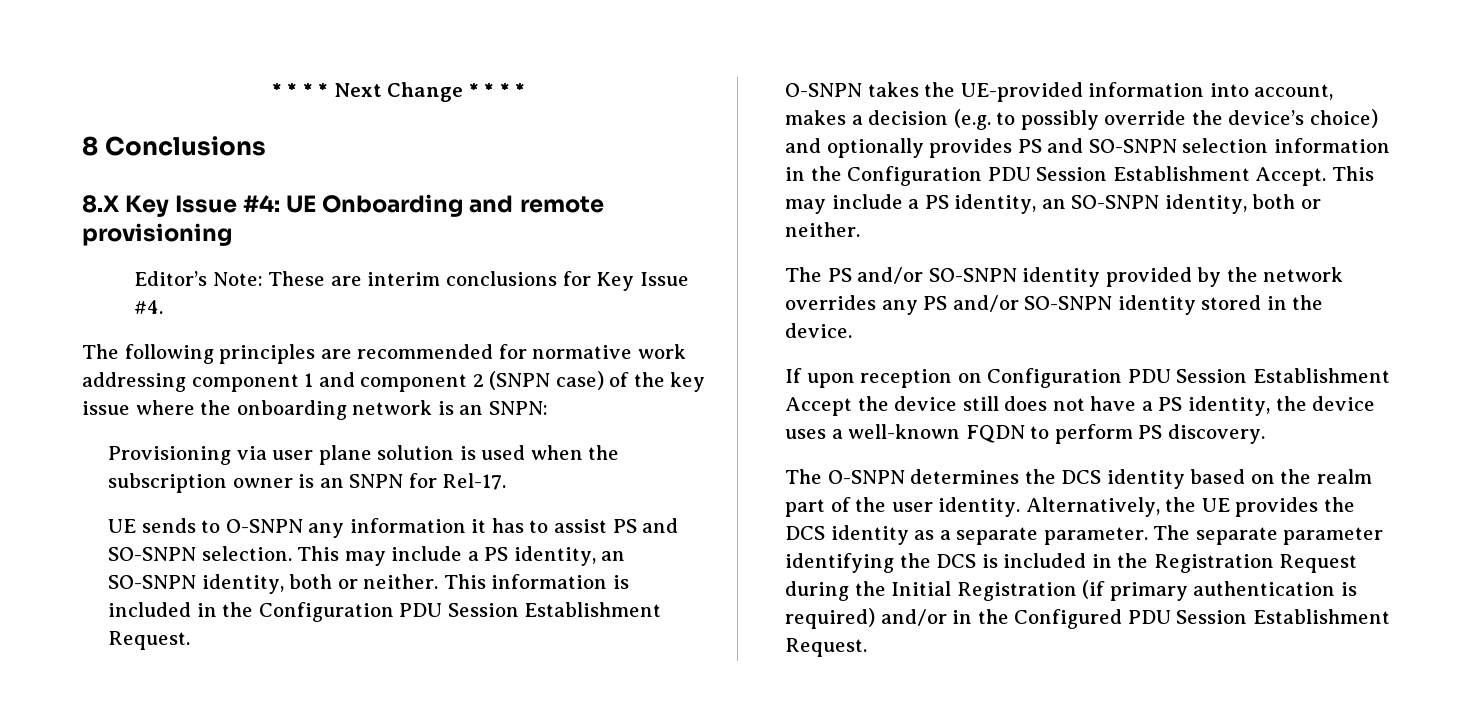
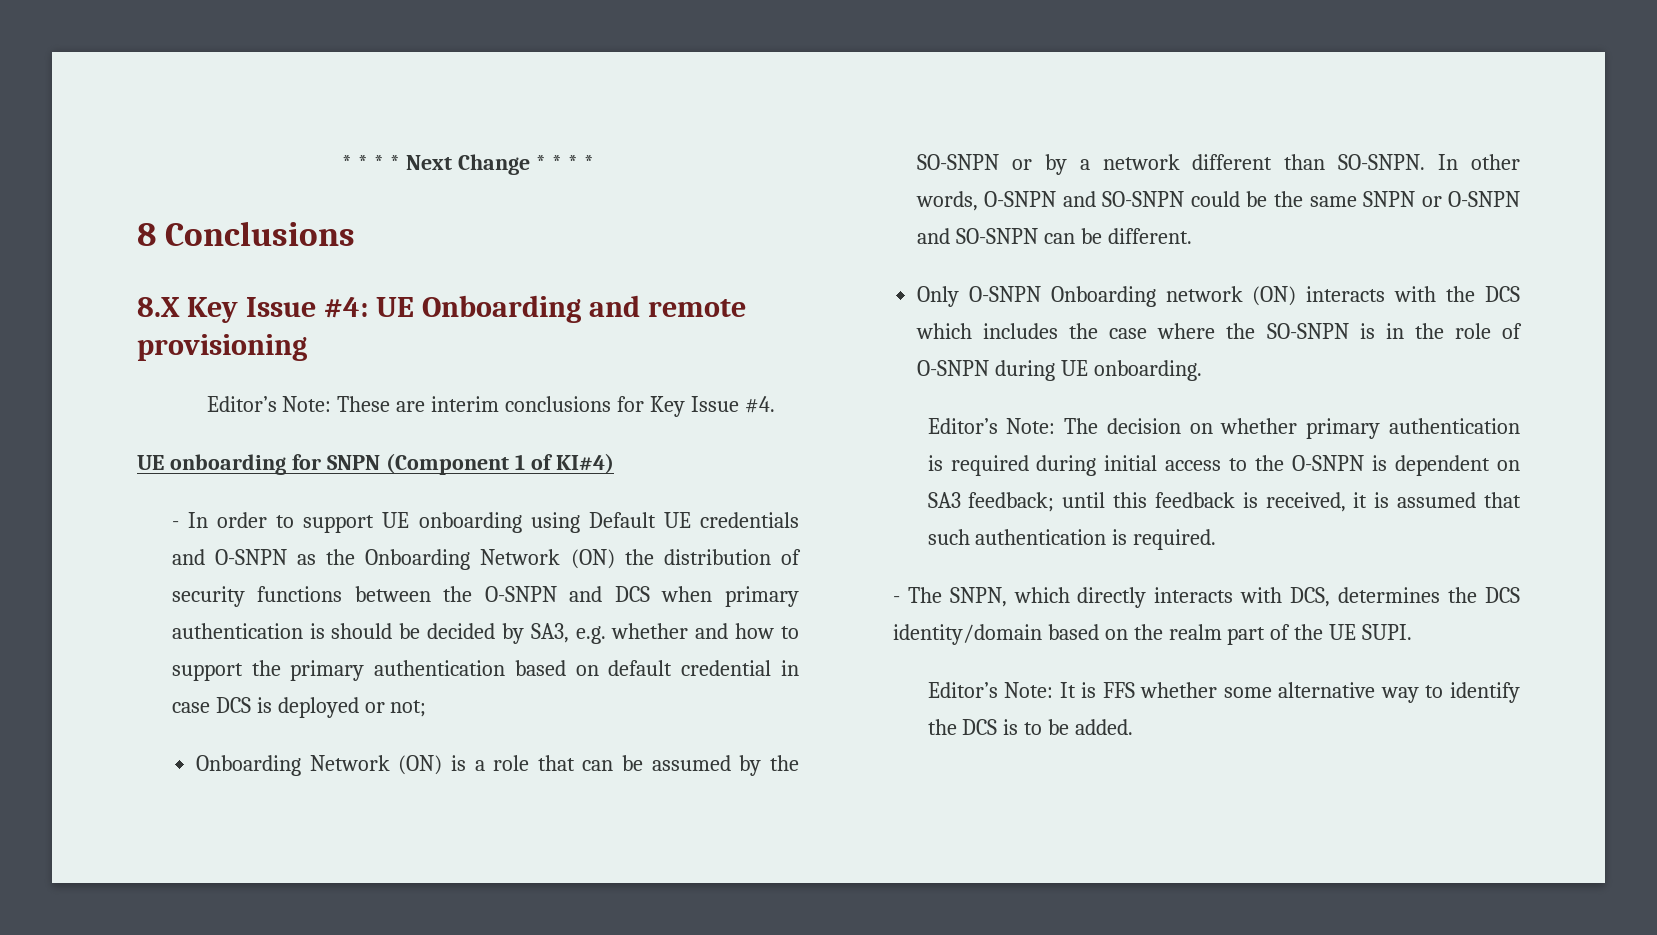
- The following principles are recommended for normative work addressing component 1 and component 2 (SNPN case) of the key issue where the onboarding network is an SNPN:
- Provisioning via user plane solution is used when the subscription owner is an SNPN for Rel-17.
- UE sends to O-SNPN any information it has to assist PS and SO-SNPN selection. This may include a PS identity, an SO-SNPN identity, both or neither. This information is included in the Configuration PDU Session Establishment Request.
- O-SNPN takes the UE-provided information into account, makes a decision (e.g. to possibly override the device’s choice) and optionally provides PS and SO-SNPN selection information in the Configuration PDU Session Establishment Accept. This may include a PS identity, an SO-SNPN identity, both or neither.
- The PS and/or SO-SNPN identity provided by the network overrides any PS and/or SO-SNPN identity stored in the device.
- If upon reception on Configuration PDU Session Establishment Accept the device still does not have a PS identity, the device uses a well-known FQDN to perform PS discovery.
- The O-SNPN determines the DCS identity based on the realm part of the user identity. Alternatively, the UE provides the DCS identity as a separate parameter. The separate parameter identifying the DCS is included in the Registration Request during the Initial Registration (if primary authentication is required) and/or in the Configured PDU Session Establishment Request.
+ UE onboarding for SNPN (Component 1 of KI#4)
+ - In order to support UE onboarding using Default UE credentials and O-SNPN as the Onboarding Network (ON) the distribution of security functions between the O-SNPN and DCS when primary authentication is should be decided by SA3, e.g. whether and how to support the primary authentication based on default credential in case DCS is deployed or not;
+ Onboarding Network (ON) is a role that can be assumed by the SO-SNPN or by a network different than SO-SNPN. In other words, O-SNPN and SO-SNPN could be the same SNPN or O-SNPN and SO-SNPN can be different.
+ Only O-SNPN Onboarding network (ON) interacts with the DCS which includes the case where the SO-SNPN is in the role of O-SNPN during UE onboarding.
+ Editor’s Note: The decision on whether primary authentication is required during initial access to the O-SNPN is dependent on SA3 feedback; until this feedback is received, it is assumed that such authentication is required.
+ - The SNPN, which directly interacts with DCS, determines the DCS identity/domain based on the realm part of the UE SUPI.
+ Editor’s Note: It is FFS whether some alternative way to identify the DCS is to be added.

